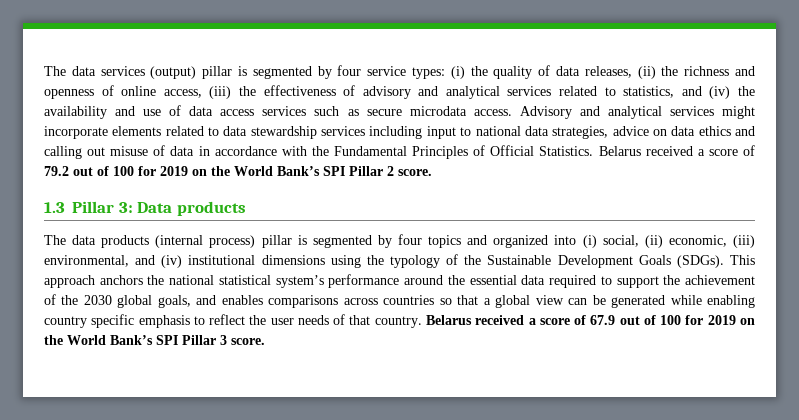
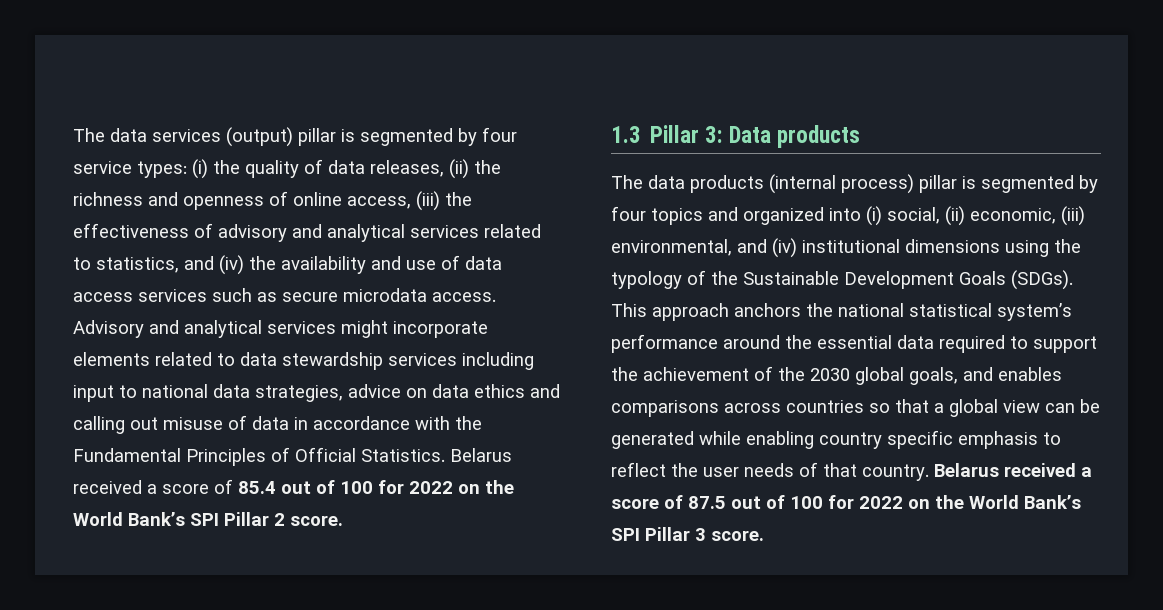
- Belarus received a score of 79.2 out of 100 for 2019 on the World Bank’s SPI Pillar 2 score.
+ Belarus received a score of 85.4 out of 100 for 2022 on the World Bank’s SPI Pillar 2 score.
- Belarus received a score of 67.9 out of 100 for 2019 on the World Bank’s SPI Pillar 3 score.
+ Belarus received a score of 87.5 out of 100 for 2022 on the World Bank’s SPI Pillar 3 score.

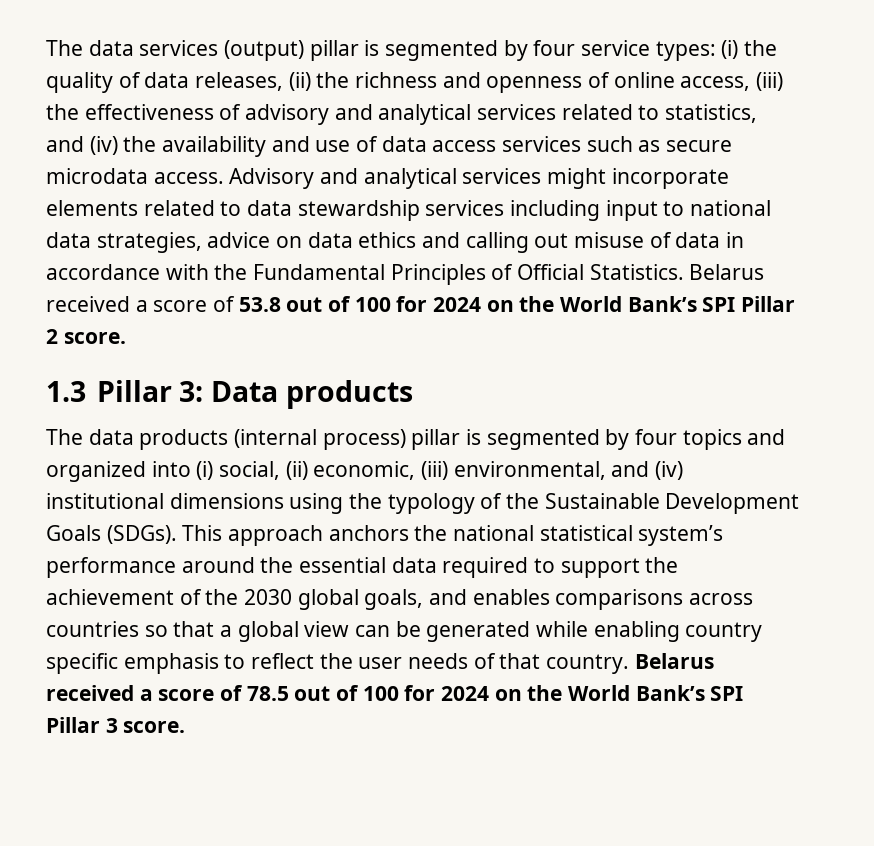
- Belarus received a score of 85.4 out of 100 for 2022 on the World Bank’s SPI Pillar 2 score.
+ Belarus received a score of 53.8 out of 100 for 2024 on the World Bank’s SPI Pillar 2 score.
- Belarus received a score of 87.5 out of 100 for 2022 on the World Bank’s SPI Pillar 3 score.
+ Belarus received a score of 78.5 out of 100 for 2024 on the World Bank’s SPI Pillar 3 score.

